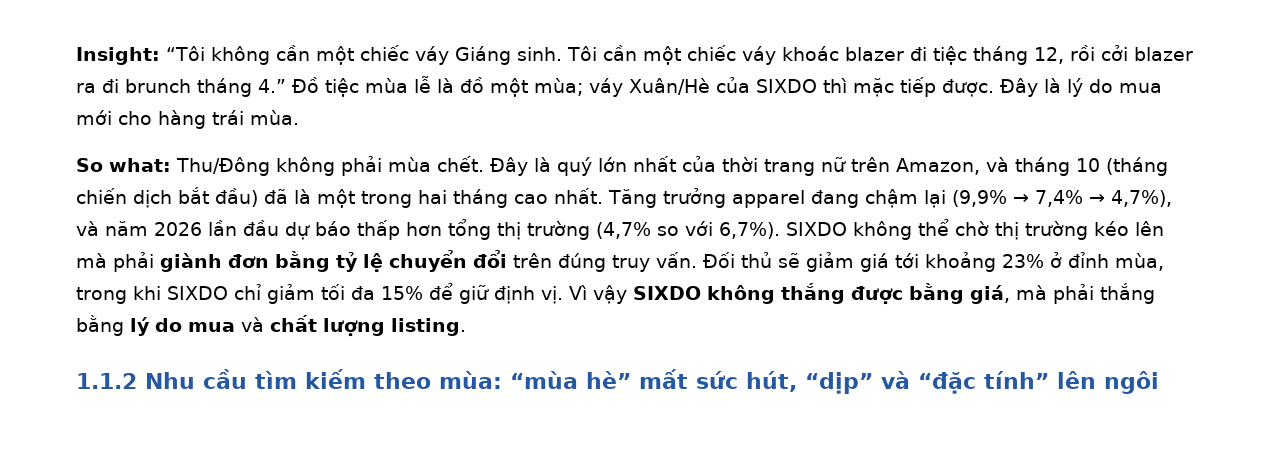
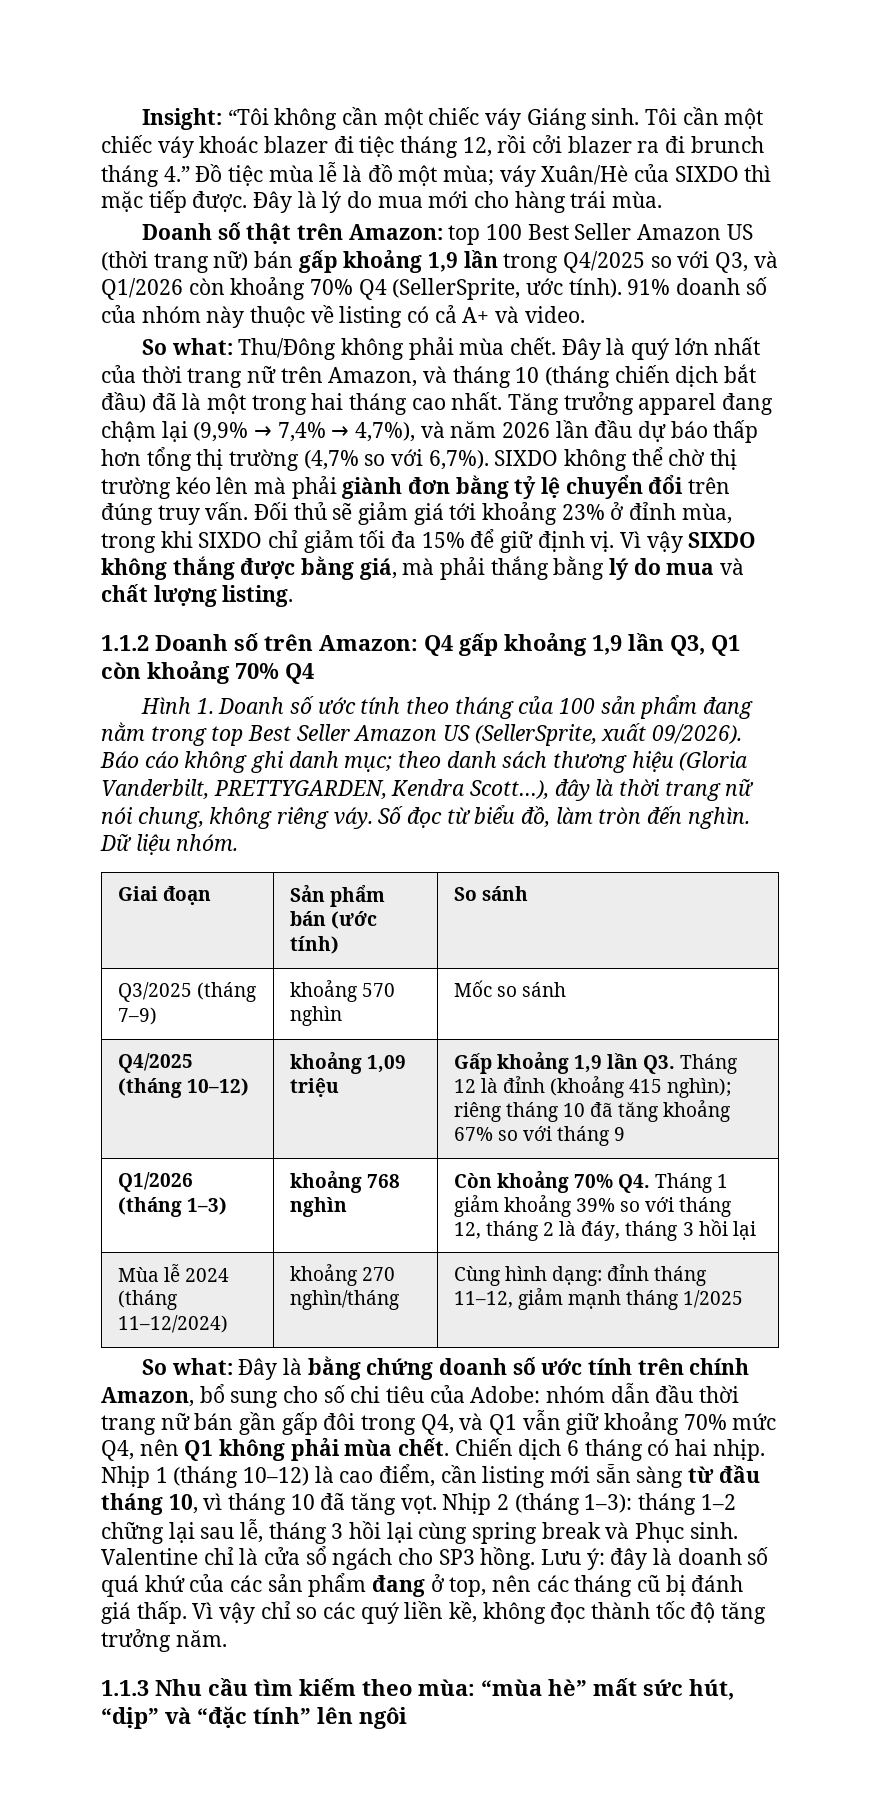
+ Doanh số thật trên Amazon: top 100 Best Seller Amazon US (thời trang nữ) bán gấp khoảng 1,9 lần trong Q4/2025 so với Q3, và Q1/2026 còn khoảng 70% Q4 (SellerSprite, ước tính). 91% doanh số của nhóm này thuộc về listing có cả A+ và video.
- 1.1.2 Nhu cầu tìm kiếm theo mùa: “mùa hè” mất sức hút, “dịp” và “đặc tính” lên ngôi
+ 1.1.2 Doanh số trên Amazon: Q4 gấp khoảng 1,9 lần Q3, Q1 còn khoảng 70% Q4
+ Hình 1. Doanh số ước tính theo tháng của 100 sản phẩm đang nằm trong top Best Seller Amazon US (SellerSprite, xuất 09/2026). Báo cáo không ghi danh mục; theo danh sách thương hiệu (Gloria Vanderbilt, PRETTYGARDEN, Kendra Scott…), đây là thời trang nữ nói chung, không riêng váy. Số đọc từ biểu đồ, làm tròn đến nghìn. Dữ liệu nhóm.
+ Giai đoạn | Sản phẩm bán (ước tính) | So sánh
+ Q3/2025 (tháng 7–9) | khoảng 570 nghìn | Mốc so sánh
+ Q4/2025 (tháng 10–12) | khoảng 1,09 triệu | Gấp khoảng 1,9 lần Q3. Tháng 12 là đỉnh (khoảng 415 nghìn); riêng tháng 10 đã tăng khoảng 67% so với tháng 9
+ Q1/2026 (tháng 1–3) | khoảng 768 nghìn | Còn khoảng 70% Q4. Tháng 1 giảm khoảng 39% so với tháng 12, tháng 2 là đáy, tháng 3 hồi lại
+ Mùa lễ 2024 (tháng 11–12/2024) | khoảng 270 nghìn/tháng | Cùng hình dạng: đỉnh tháng 11–12, giảm mạnh tháng 1/2025
+ So what: Đây là bằng chứng doanh số ước tính trên chính Amazon, bổ sung cho số chi tiêu của Adobe: nhóm dẫn đầu thời trang nữ bán gần gấp đôi trong Q4, và Q1 vẫn giữ khoảng 70% mức Q4, nên Q1 không phải mùa chết. Chiến dịch 6 tháng có hai nhịp. Nhịp 1 (tháng 10–12) là cao điểm, cần listing mới sẵn sàng từ đầu tháng 10, vì tháng 10 đã tăng vọt. Nhịp 2 (tháng 1–3): tháng 1–2 chững lại sau lễ, tháng 3 hồi lại cùng spring break và Phục sinh. Valentine chỉ là cửa sổ ngách cho SP3 hồng. Lưu ý: đây là doanh số quá khứ của các sản phẩm đang ở top, nên các tháng cũ bị đánh giá thấp. Vì vậy chỉ so các quý liền kề, không đọc thành tốc độ tăng trưởng năm.
+ 1.1.3 Nhu cầu tìm kiếm theo mùa: “mùa hè” mất sức hút, “dịp” và “đặc tính” lên ngôi

